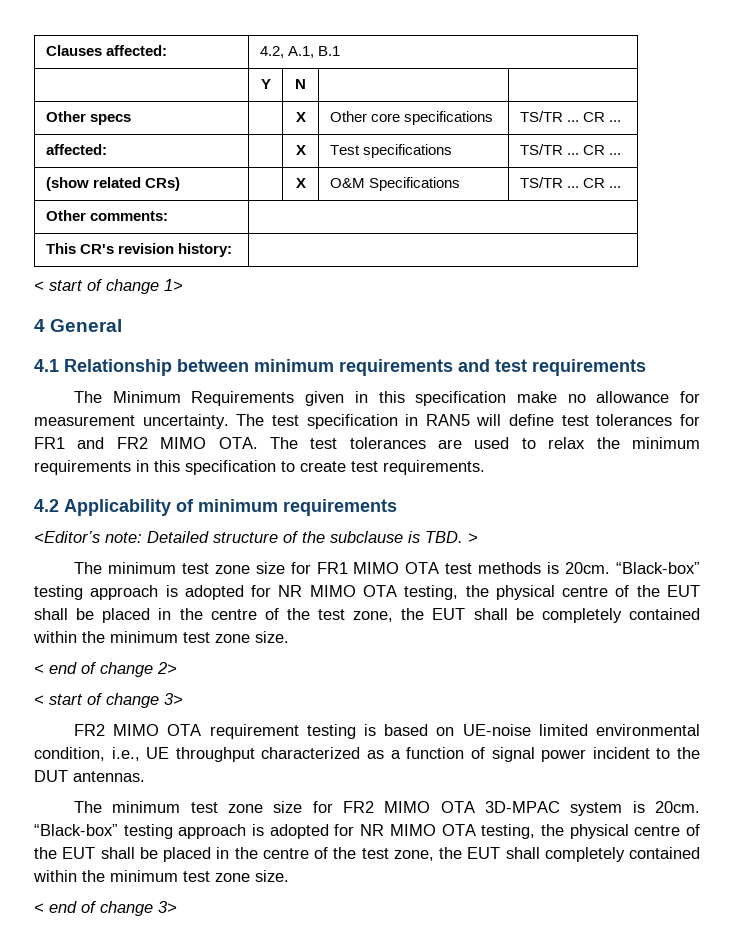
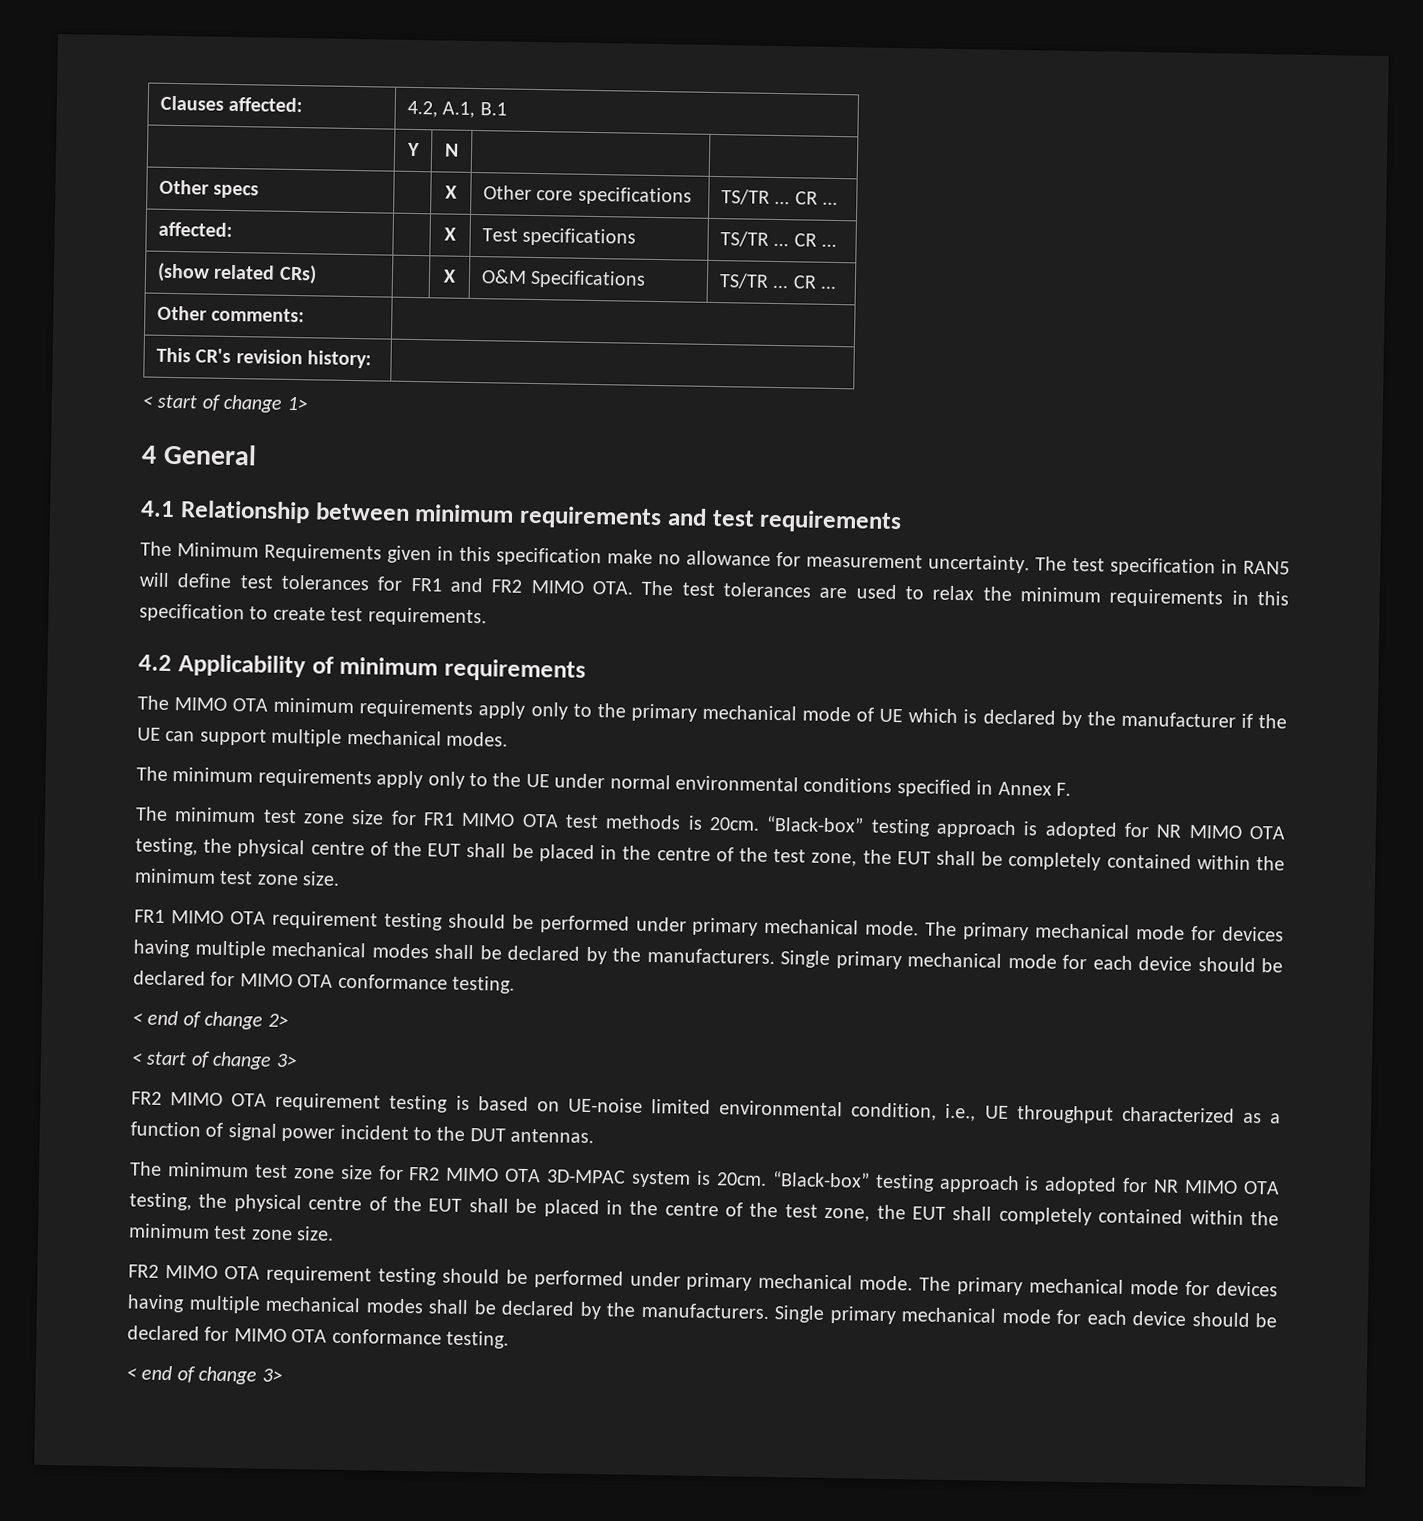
- <Editor’s note: Detailed structure of the subclause is TBD. >
+ The MIMO OTA minimum requirements apply only to the primary mechanical mode of UE which is declared by the manufacturer if the UE can support multiple mechanical modes.
+ The minimum requirements apply only to the UE under normal environmental conditions specified in Annex F.
+ FR1 MIMO OTA requirement testing should be performed under primary mechanical mode. The primary mechanical mode for devices having multiple mechanical modes shall be declared by the manufacturers. Single primary mechanical mode for each device should be declared for MIMO OTA conformance testing.
+ FR2 MIMO OTA requirement testing should be performed under primary mechanical mode. The primary mechanical mode for devices having multiple mechanical modes shall be declared by the manufacturers. Single primary mechanical mode for each device should be declared for MIMO OTA conformance testing.

